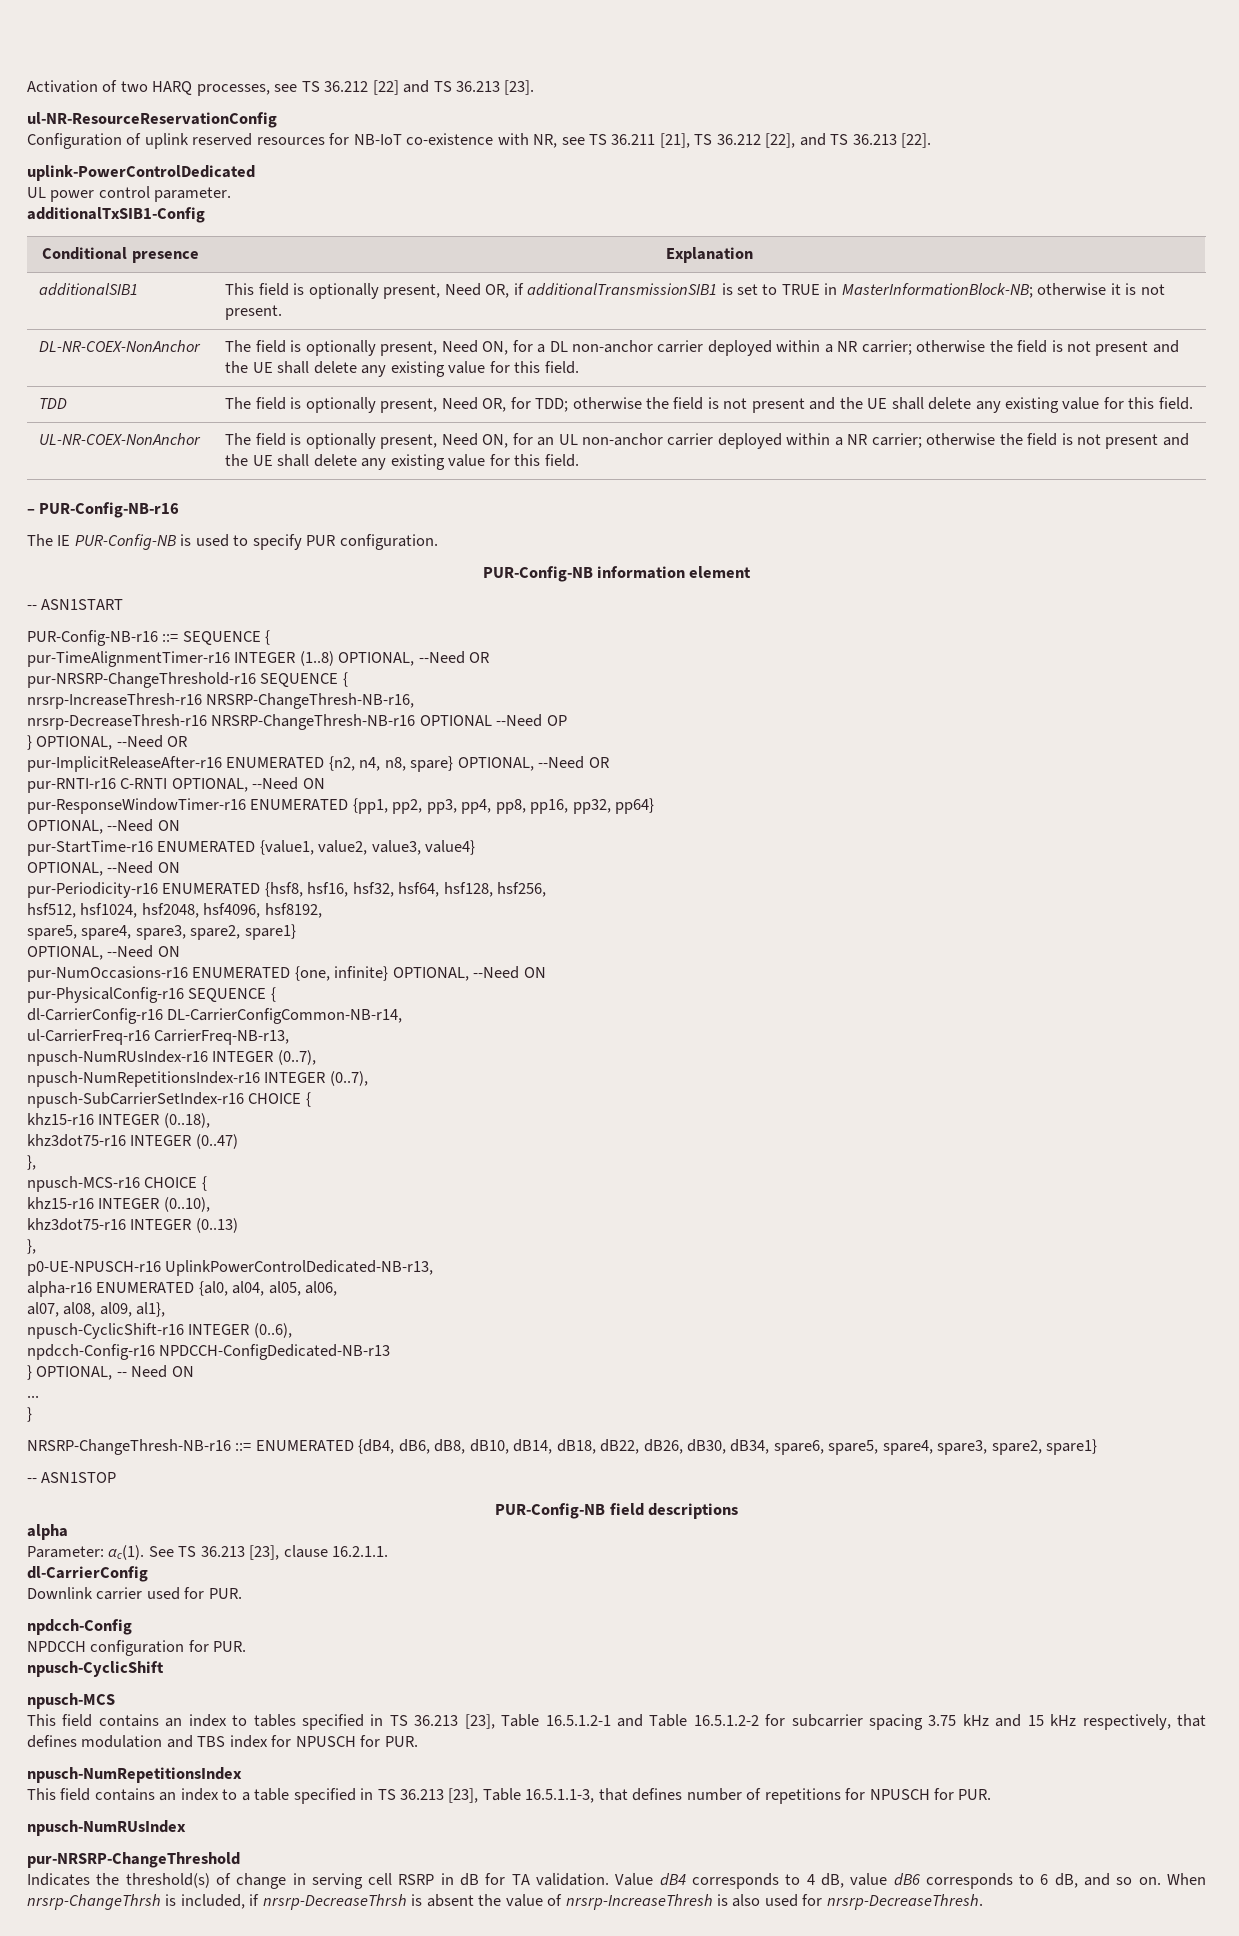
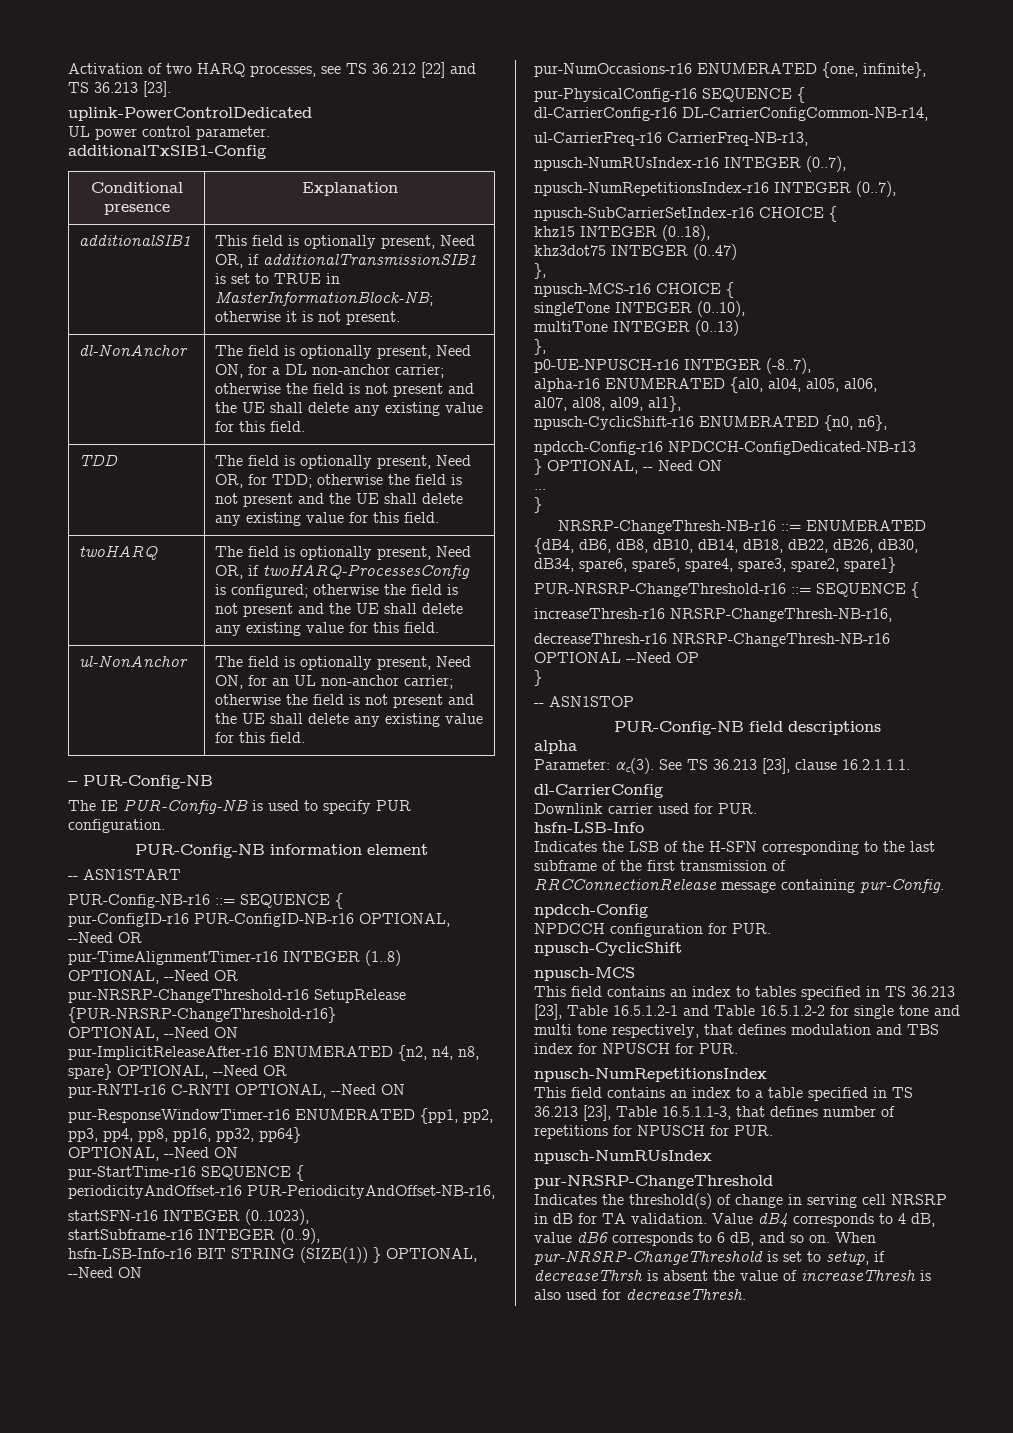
- ul-NR-ResourceReservationConfig
- Configuration of uplink reserved resources for NB-IoT co-existence with NR, see TS 36.211 [21], TS 36.212 [22], and TS 36.213 [22].
- DL-NR-COEX-NonAnchor | The field is optionally present, Need ON, for a DL non-anchor carrier deployed within a NR carrier; otherwise the field is not present and the UE shall delete any existing value for this field.
+ dl-NonAnchor | The field is optionally present, Need ON, for a DL non-anchor carrier; otherwise the field is not present and the UE shall delete any existing value for this field.
- UL-NR-COEX-NonAnchor | The field is optionally present, Need ON, for an UL non-anchor carrier deployed within a NR carrier; otherwise the field is not present and the UE shall delete any existing value for this field.
+ twoHARQ | The field is optionally present, Need OR, if twoHARQ-ProcessesConfig is configured; otherwise the field is not present and the UE shall delete any existing value for this field.
+ ul-NonAnchor | The field is optionally present, Need ON, for an UL non-anchor carrier; otherwise the field is not present and the UE shall delete any existing value for this field.
- – PUR-Config-NB-r16
+ – PUR-Config-NB
+ pur-ConfigID-r16 PUR-ConfigID-NB-r16 OPTIONAL, --Need OR
- pur-NRSRP-ChangeThreshold-r16 SEQUENCE {
- nrsrp-IncreaseThresh-r16 NRSRP-ChangeThresh-NB-r16,
- nrsrp-DecreaseThresh-r16 NRSRP-ChangeThresh-NB-r16 OPTIONAL --Need OP
- } OPTIONAL, --Need OR
+ pur-NRSRP-ChangeThreshold-r16 SetupRelease {PUR-NRSRP-ChangeThreshold-r16}
+ OPTIONAL, --Need ON
- pur-StartTime-r16 ENUMERATED {value1, value2, value3, value4}
- OPTIONAL, --Need ON
- pur-Periodicity-r16 ENUMERATED {hsf8, hsf16, hsf32, hsf64, hsf128, hsf256,
- hsf512, hsf1024, hsf2048, hsf4096, hsf8192,
- spare5, spare4, spare3, spare2, spare1}
- OPTIONAL, --Need ON
+ pur-StartTime-r16 SEQUENCE {
+ periodicityAndOffset-r16 PUR-PeriodicityAndOffset-NB-r16,
+ startSFN-r16 INTEGER (0..1023),
+ startSubframe-r16 INTEGER (0..9),
+ hsfn-LSB-Info-r16 BIT STRING (SIZE(1)) } OPTIONAL, --Need ON
- pur-NumOccasions-r16 ENUMERATED {one, infinite} OPTIONAL, --Need ON
+ pur-NumOccasions-r16 ENUMERATED {one, infinite},
- khz15-r16 INTEGER (0..18),
+ khz15 INTEGER (0..18),
- khz3dot75-r16 INTEGER (0..47)
+ khz3dot75 INTEGER (0..47)
- khz15-r16 INTEGER (0..10),
+ singleTone INTEGER (0..10),
- khz3dot75-r16 INTEGER (0..13)
+ multiTone INTEGER (0..13)
- p0-UE-NPUSCH-r16 UplinkPowerControlDedicated-NB-r13,
+ p0-UE-NPUSCH-r16 INTEGER (-8..7),
- npusch-CyclicShift-r16 INTEGER (0..6),
+ npusch-CyclicShift-r16 ENUMERATED {n0, n6},
+ PUR-NRSRP-ChangeThreshold-r16 ::= SEQUENCE {
+ increaseThresh-r16 NRSRP-ChangeThresh-NB-r16,
+ decreaseThresh-r16 NRSRP-ChangeThresh-NB-r16 OPTIONAL --Need OP
+ }
- Parameter: αc(1).
+ Parameter: αc(3).
- See TS 36.213 [23], clause 16.2.1.1.
+ See TS 36.213 [23], clause 16.2.1.1.1.
+ hsfn-LSB-Info
+ Indicates the LSB of the H-SFN corresponding to the last subframe of the first transmission of RRCConnectionRelease message containing pur-Config.
- This field contains an index to tables specified in TS 36.213 [23], Table 16.5.1.2-1 and Table 16.5.1.2-2 for subcarrier spacing 3.75 kHz and 15 kHz respectively, that defines modulation and TBS index for NPUSCH for PUR.
+ This field contains an index to tables specified in TS 36.213 [23], Table 16.5.1.2-1 and Table 16.5.1.2-2 for single tone and multi tone respectively, that defines modulation and TBS index for NPUSCH for PUR.
- Indicates the threshold(s) of change in serving cell RSRP in dB for TA validation.
+ Indicates the threshold(s) of change in serving cell NRSRP in dB for TA validation.
- When nrsrp-ChangeThrsh is included, if nrsrp-DecreaseThrsh is absent the value of nrsrp-IncreaseThresh is also used for nrsrp-DecreaseThresh.
+ When pur-NRSRP-ChangeThreshold is set to setup, if decreaseThrsh is absent the value of increaseThresh is also used for decreaseThresh.

